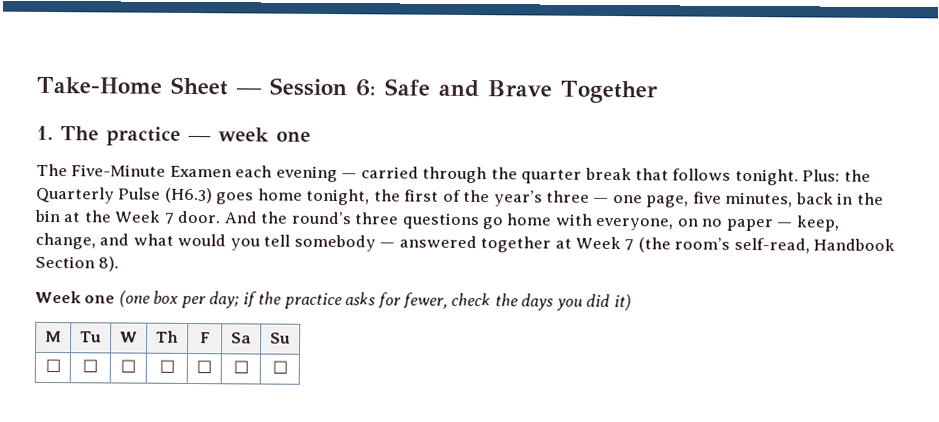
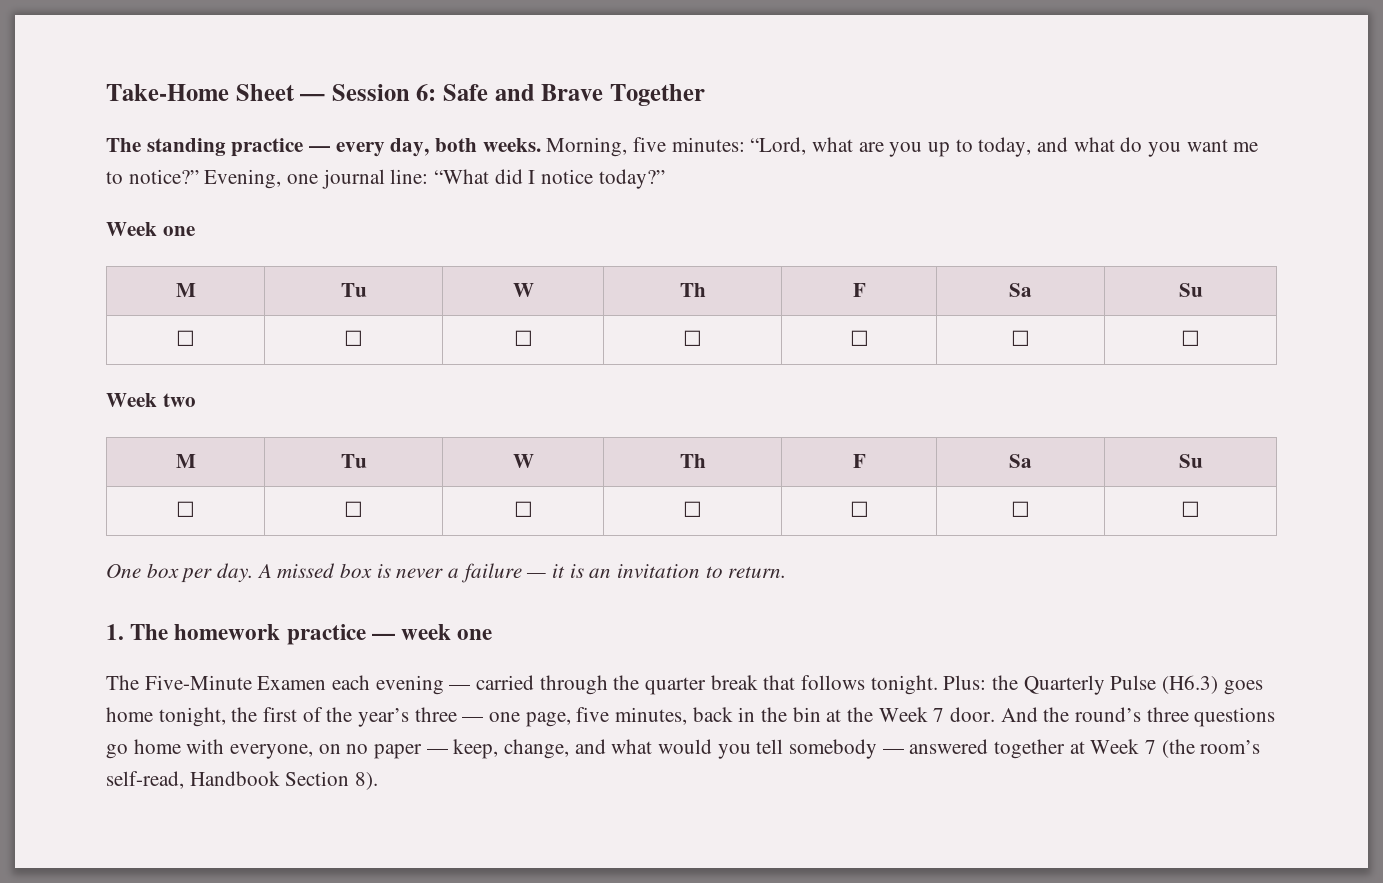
+ The standing practice — every day, both weeks. Morning, five minutes: “Lord, what are you up to today, and what do you want me to notice?” Evening, one journal line: “What did I notice today?”
+ Week one
+ M | Tu | W | Th | F | Sa | Su
+ ☐ | ☐ | ☐ | ☐ | ☐ | ☐ | ☐
+ Week two
+ M | Tu | W | Th | F | Sa | Su
+ ☐ | ☐ | ☐ | ☐ | ☐ | ☐ | ☐
+ One box per day. A missed box is never a failure — it is an invitation to return.
- 1. The practice — week one
+ 1. The homework practice — week one
- Week one (one box per day; if the practice asks for fewer, check the days you did it)
- M | Tu | W | Th | F | Sa | Su
- ☐ | ☐ | ☐ | ☐ | ☐ | ☐ | ☐

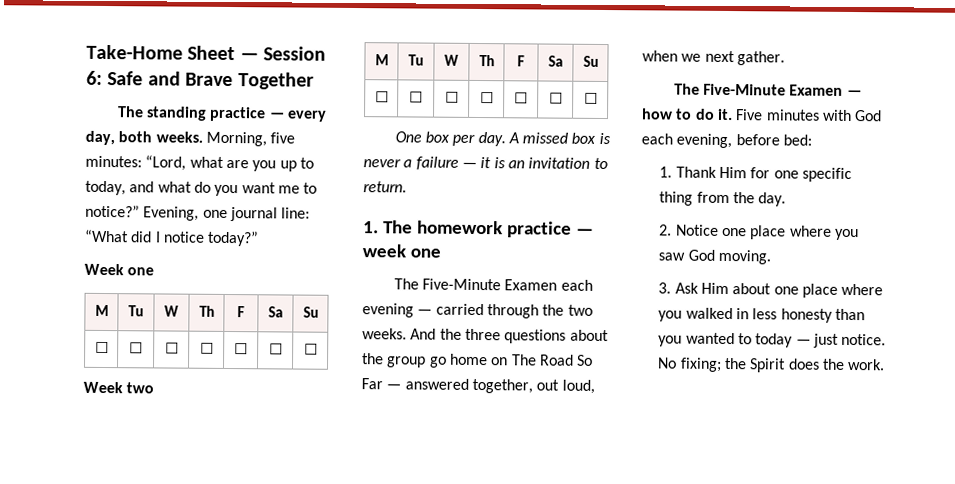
- The Five-Minute Examen each evening — carried through the quarter break that follows tonight. Plus: the Quarterly Pulse (H6.3) goes home tonight, the first of the year’s three — one page, five minutes, back in the bin at the Week 7 door.
+ The Five-Minute Examen each evening — carried through the two weeks.
- And the round’s three questions go home with everyone, on no paper — keep, change, and what would you tell somebody — answered together at Week 7 (the room’s self-read, Handbook Section 8).
+ And the three questions about the group go home on The Road So Far — answered together, out loud, when we next gather.
+ The Five-Minute Examen — how to do it. Five minutes with God each evening, before bed:
+ 1. Thank Him for one specific thing from the day.
+ 2. Notice one place where you saw God moving.
+ 3. Ask Him about one place where you walked in less honesty than you wanted to today — just notice. No fixing; the Spirit does the work.

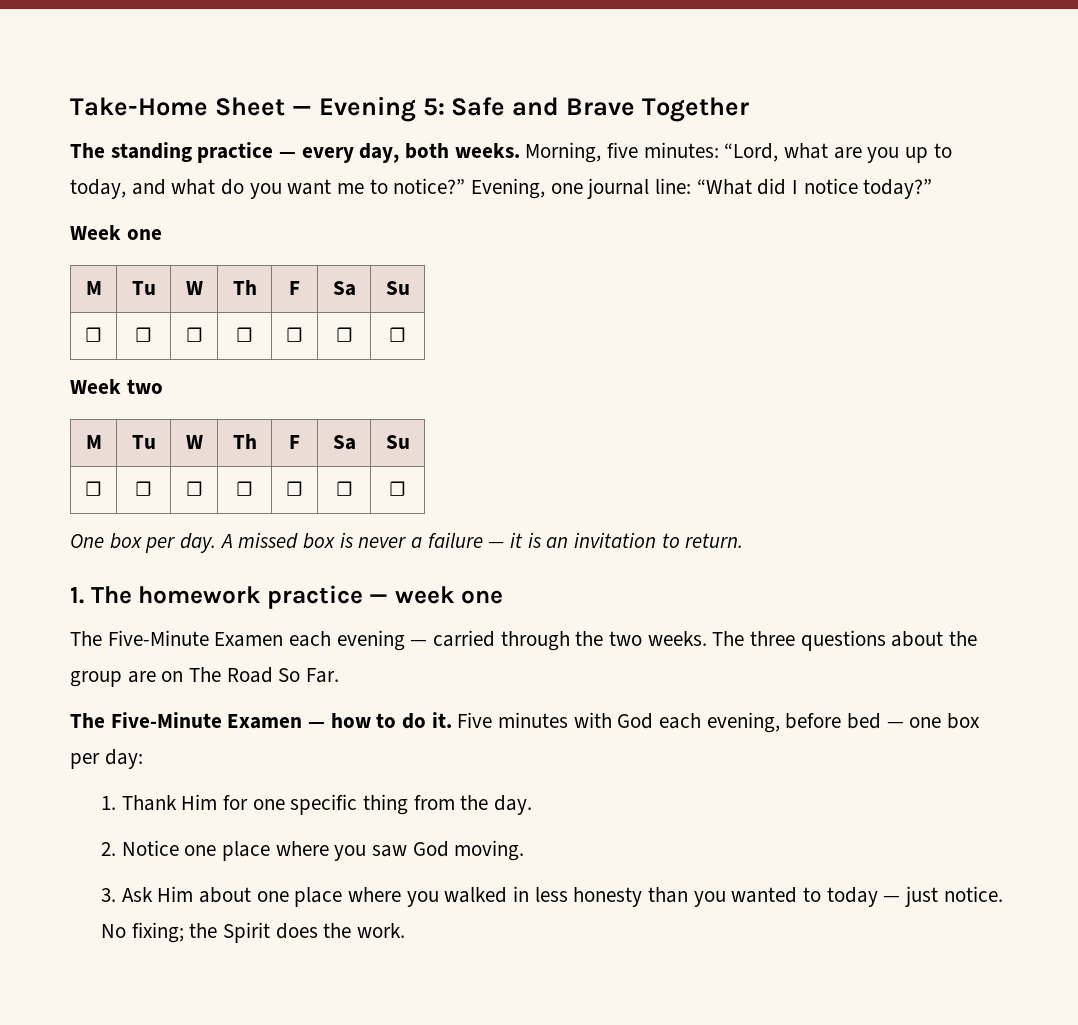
- Take-Home Sheet — Session 6: Safe and Brave Together
+ Take-Home Sheet — Evening 5: Safe and Brave Together
- And the three questions about the group go home on The Road So Far — answered together, out loud, when we next gather.
+ The three questions about the group are on The Road So Far.
- Five minutes with God each evening, before bed:
+ Five minutes with God each evening, before bed — one box per day:

